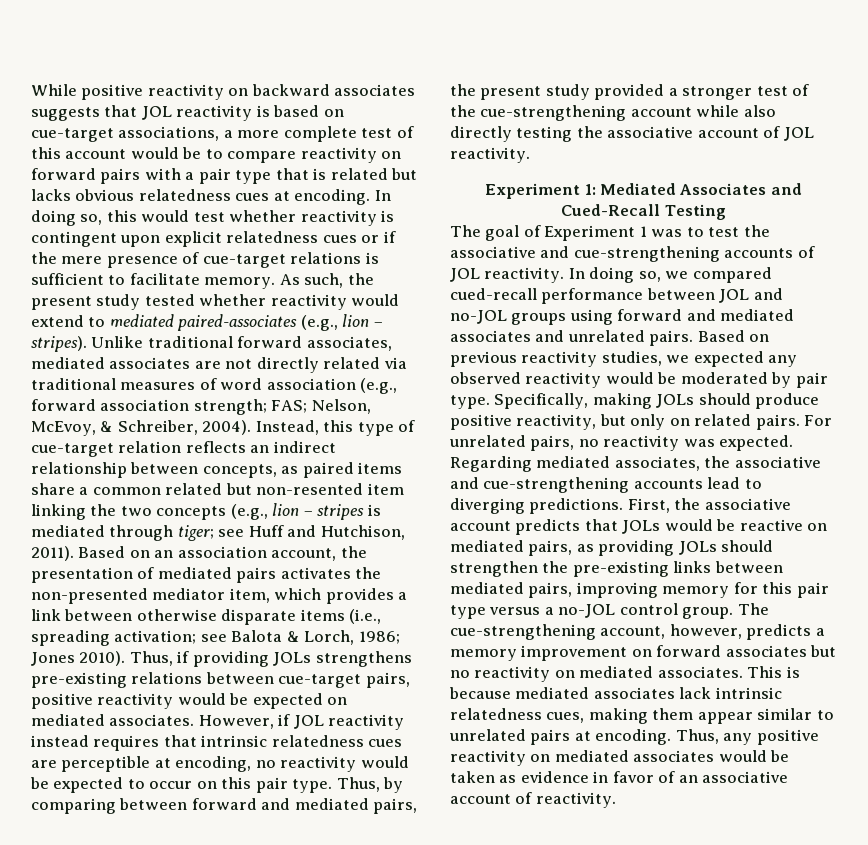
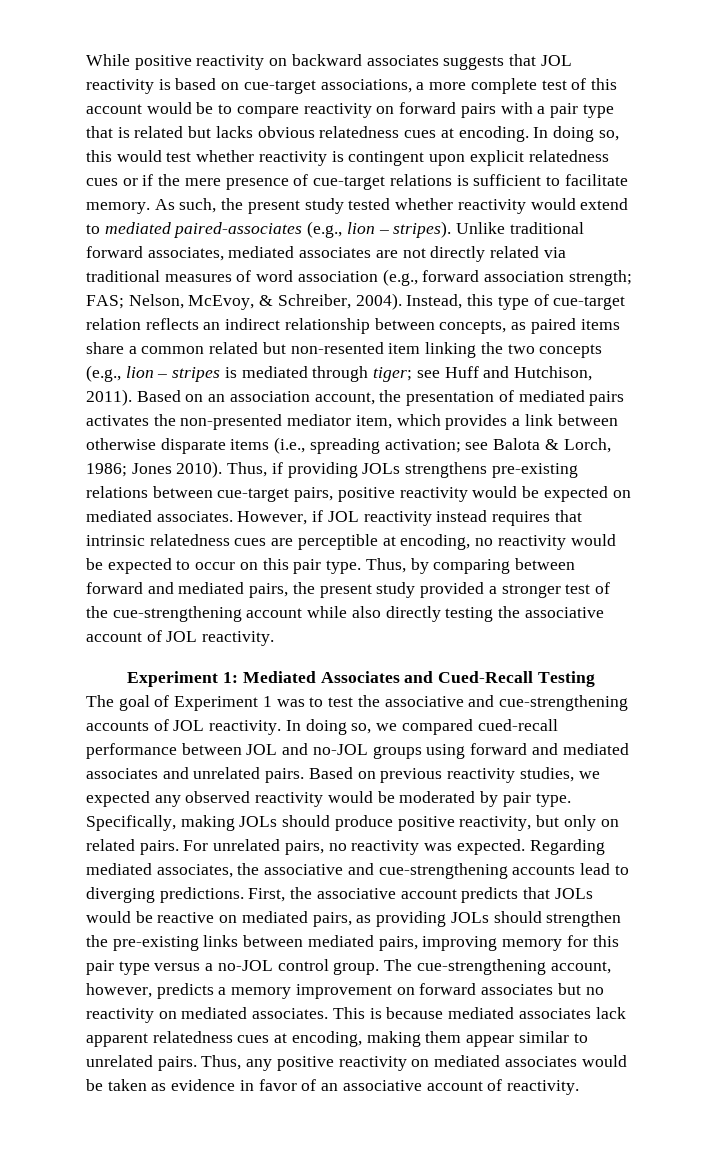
- This is because mediated associates lack intrinsic relatedness cues, making them appear similar to unrelated pairs at encoding.
+ This is because mediated associates lack apparent relatedness cues at encoding, making them appear similar to unrelated pairs.

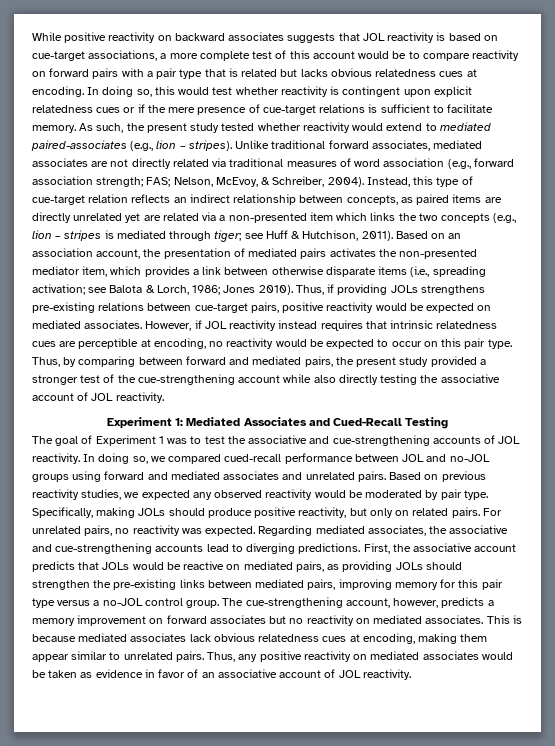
- Instead, this type of cue-target relation reflects an indirect relationship between concepts, as paired items share a common related but non-resented item linking the two concepts (e.g., lion – stripes is mediated through tiger; see Huff and Hutchison, 2011).
+ Instead, this type of cue-target relation reflects an indirect relationship between concepts, as paired items are directly unrelated yet are related via a non-presented item which links the two concepts (e.g., lion – stripes is mediated through tiger; see Huff & Hutchison, 2011).
- This is because mediated associates lack apparent relatedness cues at encoding, making them appear similar to unrelated pairs.
+ This is because mediated associates lack obvious relatedness cues at encoding, making them appear similar to unrelated pairs.
- Thus, any positive reactivity on mediated associates would be taken as evidence in favor of an associative account of reactivity.
+ Thus, any positive reactivity on mediated associates would be taken as evidence in favor of an associative account of JOL reactivity.

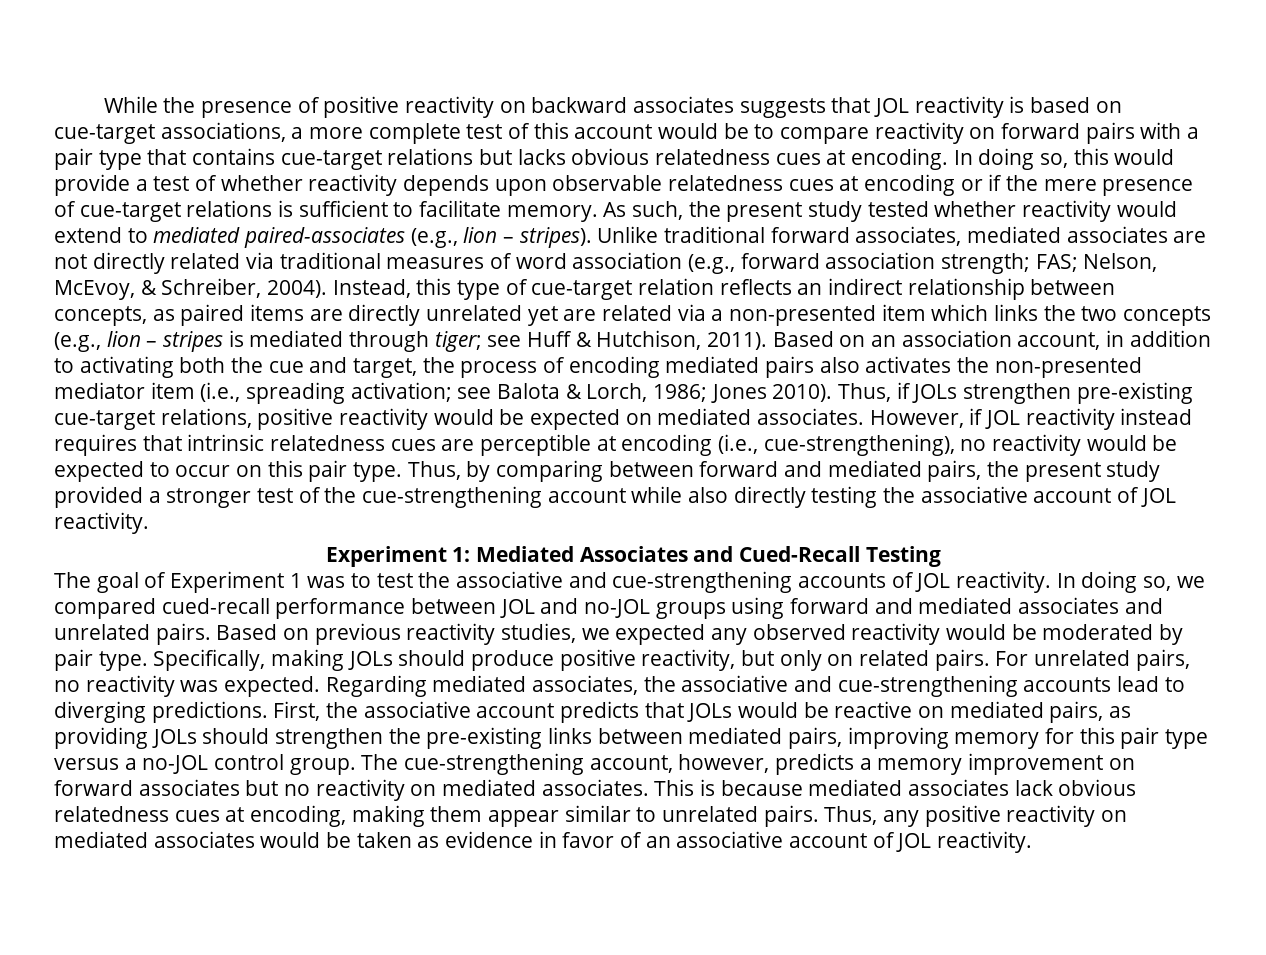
- While positive reactivity on backward associates suggests that JOL reactivity is based on cue-target associations, a more complete test of this account would be to compare reactivity on forward pairs with a pair type that is related but lacks obvious relatedness cues at encoding.
+ While the presence of positive reactivity on backward associates suggests that JOL reactivity is based on cue-target associations, a more complete test of this account would be to compare reactivity on forward pairs with a pair type that contains cue-target relations but lacks obvious relatedness cues at encoding.
- In doing so, this would test whether reactivity is contingent upon explicit relatedness cues or if the mere presence of cue-target relations is sufficient to facilitate memory.
+ In doing so, this would provide a test of whether reactivity depends upon observable relatedness cues at encoding or if the mere presence of cue-target relations is sufficient to facilitate memory.
- Based on an association account, the presentation of mediated pairs activates the non-presented mediator item, which provides a link between otherwise disparate items (i.e., spreading activation; see Balota & Lorch, 1986; Jones 2010).
+ Based on an association account, in addition to activating both the cue and target, the process of encoding mediated pairs also activates the non-presented mediator item (i.e., spreading activation; see Balota & Lorch, 1986; Jones 2010).
- Thus, if providing JOLs strengthens pre-existing relations between cue-target pairs, positive reactivity would be expected on mediated associates.
+ Thus, if JOLs strengthen pre-existing cue-target relations, positive reactivity would be expected on mediated associates.
- However, if JOL reactivity instead requires that intrinsic relatedness cues are perceptible at encoding, no reactivity would be expected to occur on this pair type.
+ However, if JOL reactivity instead requires that intrinsic relatedness cues are perceptible at encoding (i.e., cue-strengthening), no reactivity would be expected to occur on this pair type.

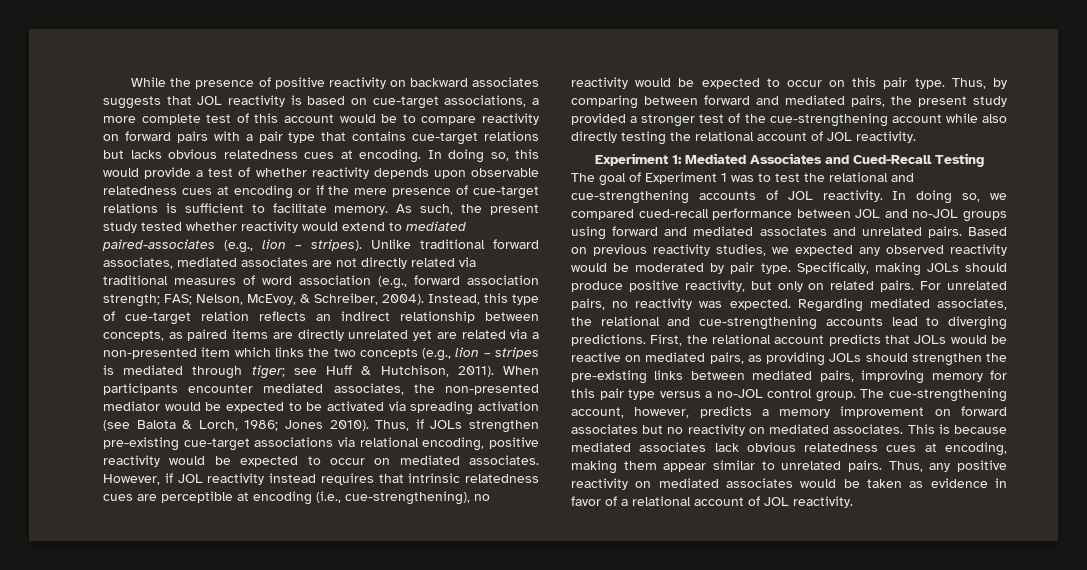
- Based on an association account, in addition to activating both the cue and target, the process of encoding mediated pairs also activates the non-presented mediator item (i.e., spreading activation; see Balota & Lorch, 1986; Jones 2010).
+ When participants encounter mediated associates, the non-presented mediator would be expected to be activated via spreading activation (see Balota & Lorch, 1986; Jones 2010).
- Thus, if JOLs strengthen pre-existing cue-target relations, positive reactivity would be expected on mediated associates.
+ Thus, if JOLs strengthen pre-existing cue-target associations via relational encoding, positive reactivity would be expected to occur on mediated associates.
- Thus, by comparing between forward and mediated pairs, the present study provided a stronger test of the cue-strengthening account while also directly testing the associative account of JOL reactivity.
+ Thus, by comparing between forward and mediated pairs, the present study provided a stronger test of the cue-strengthening account while also directly testing the relational account of JOL reactivity.
- The goal of Experiment 1 was to test the associative and cue-strengthening accounts of JOL reactivity.
+ The goal of Experiment 1 was to test the relational and cue-strengthening accounts of JOL reactivity.
- Regarding mediated associates, the associative and cue-strengthening accounts lead to diverging predictions.
+ Regarding mediated associates, the relational and cue-strengthening accounts lead to diverging predictions.
- First, the associative account predicts that JOLs would be reactive on mediated pairs, as providing JOLs should strengthen the pre-existing links between mediated pairs, improving memory for this pair type versus a no-JOL control group.
+ First, the relational account predicts that JOLs would be reactive on mediated pairs, as providing JOLs should strengthen the pre-existing links between mediated pairs, improving memory for this pair type versus a no-JOL control group.
- Thus, any positive reactivity on mediated associates would be taken as evidence in favor of an associative account of JOL reactivity.
+ Thus, any positive reactivity on mediated associates would be taken as evidence in favor of a relational account of JOL reactivity.

